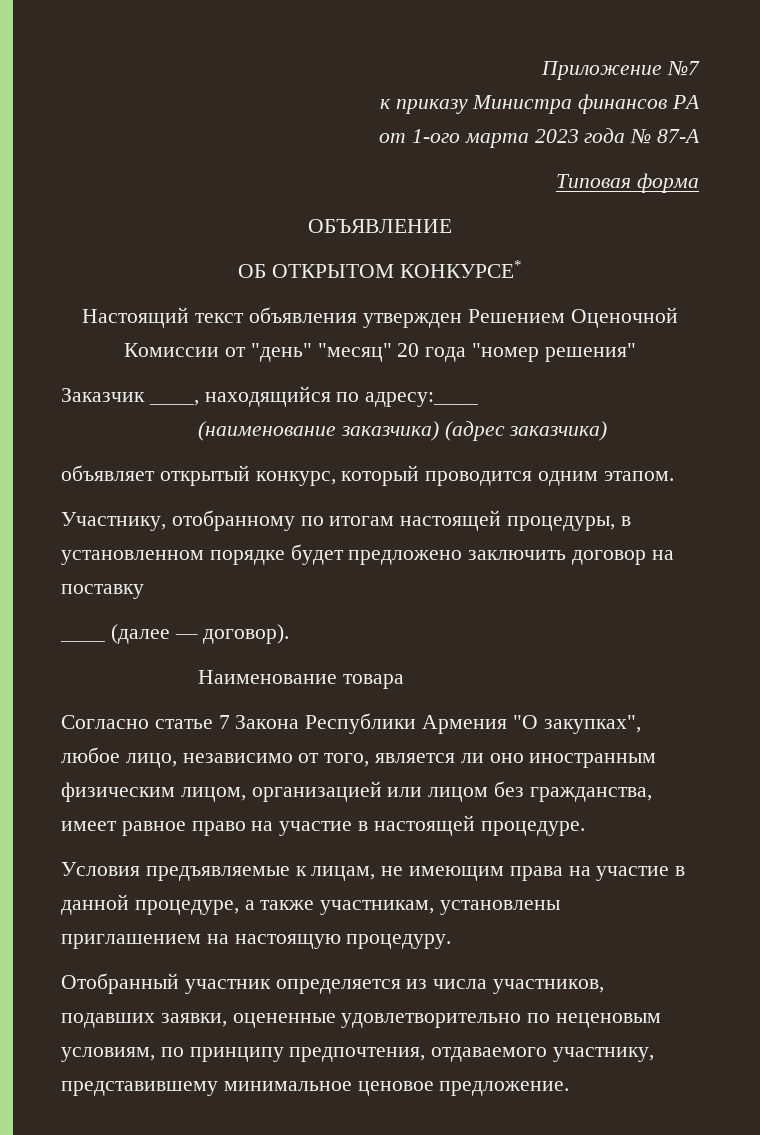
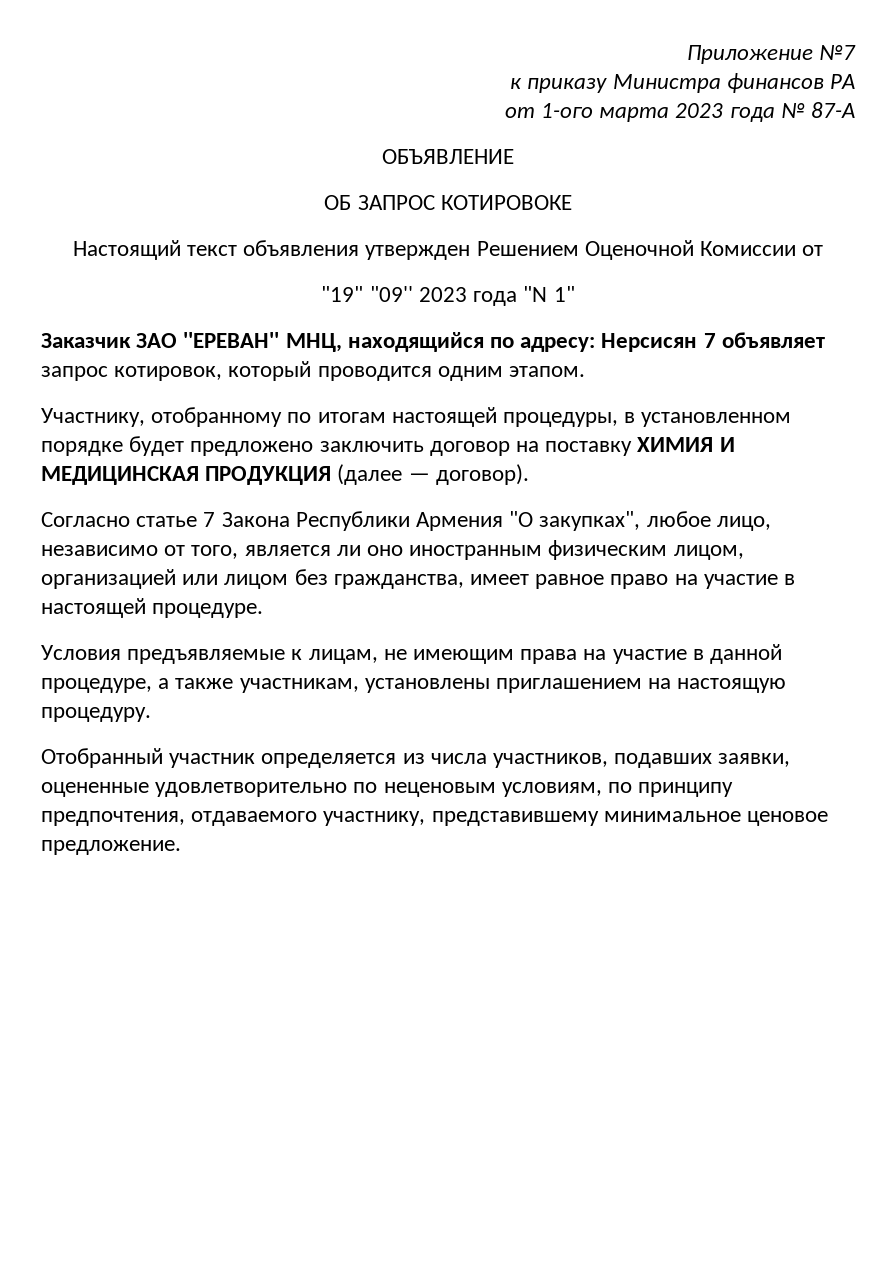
- Типовая форма
- ОБ ОТКРЫТОМ КОНКУРСЕ*
+ ОБ ЗАПРОС КОТИРОВОКЕ
- Настоящий текст объявления утвержден Решением Оценочной Комиссии от "день" "месяц" 20 года "номер решения"
- Заказчик ____, находящийся по адресу:____
- (наименование заказчика) (адрес заказчика)
- объявляет открытый конкурс, который проводится одним этапом.
+ Настоящий текст объявления утвержден Решением Оценочной Комиссии от
+ "19" "09'' 2023 года "N 1"
+ Заказчик ЗАО ''ЕРЕВАН'' МНЦ, находящийся по адресу: Нерсисян 7 объявляет запрос котировок, который проводится одним этапом.
- Участнику, отобранному по итогам настоящей процедуры, в установленном порядке будет предложено заключить договор на поставку
- ____ (далее — договор).
+ Участнику, отобранному по итогам настоящей процедуры, в установленном порядке будет предложено заключить договор на поставку ХИМИЯ И МЕДИЦИНСКАЯ ПРОДУКЦИЯ (далее — договор).
- Наименование товара

